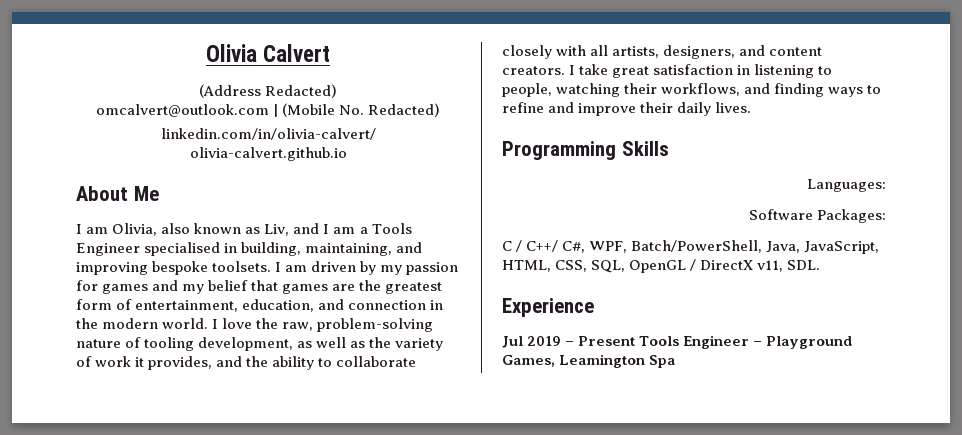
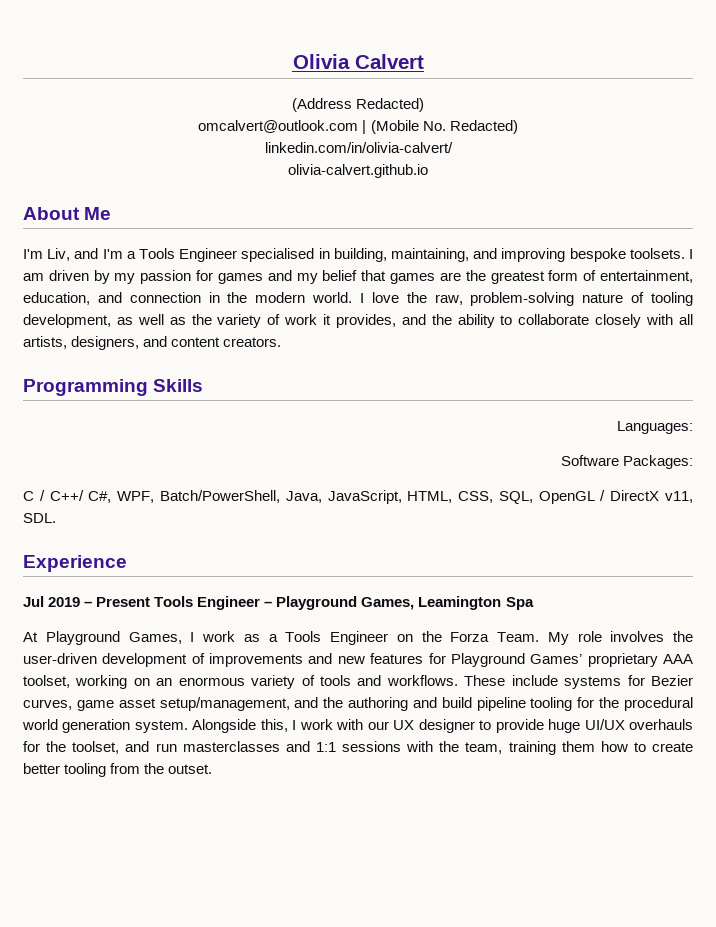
- I am Olivia, also known as Liv, and I am a Tools Engineer specialised in building, maintaining, and improving bespoke toolsets.
+ I'm Liv, and I'm a Tools Engineer specialised in building, maintaining, and improving bespoke toolsets.
- I take great satisfaction in listening to people, watching their workflows, and finding ways to refine and improve their daily lives.
+ At Playground Games, I work as a Tools Engineer on the Forza Team. My role involves the user-driven development of improvements and new features for Playground Games’ proprietary AAA toolset, working on an enormous variety of tools and workflows. These include systems for Bezier curves, game asset setup/management, and the authoring and build pipeline tooling for the procedural world generation system. Alongside this, I work with our UX designer to provide huge UI/UX overhauls for the toolset, and run masterclasses and 1:1 sessions with the team, training them how to create better tooling from the outset.

